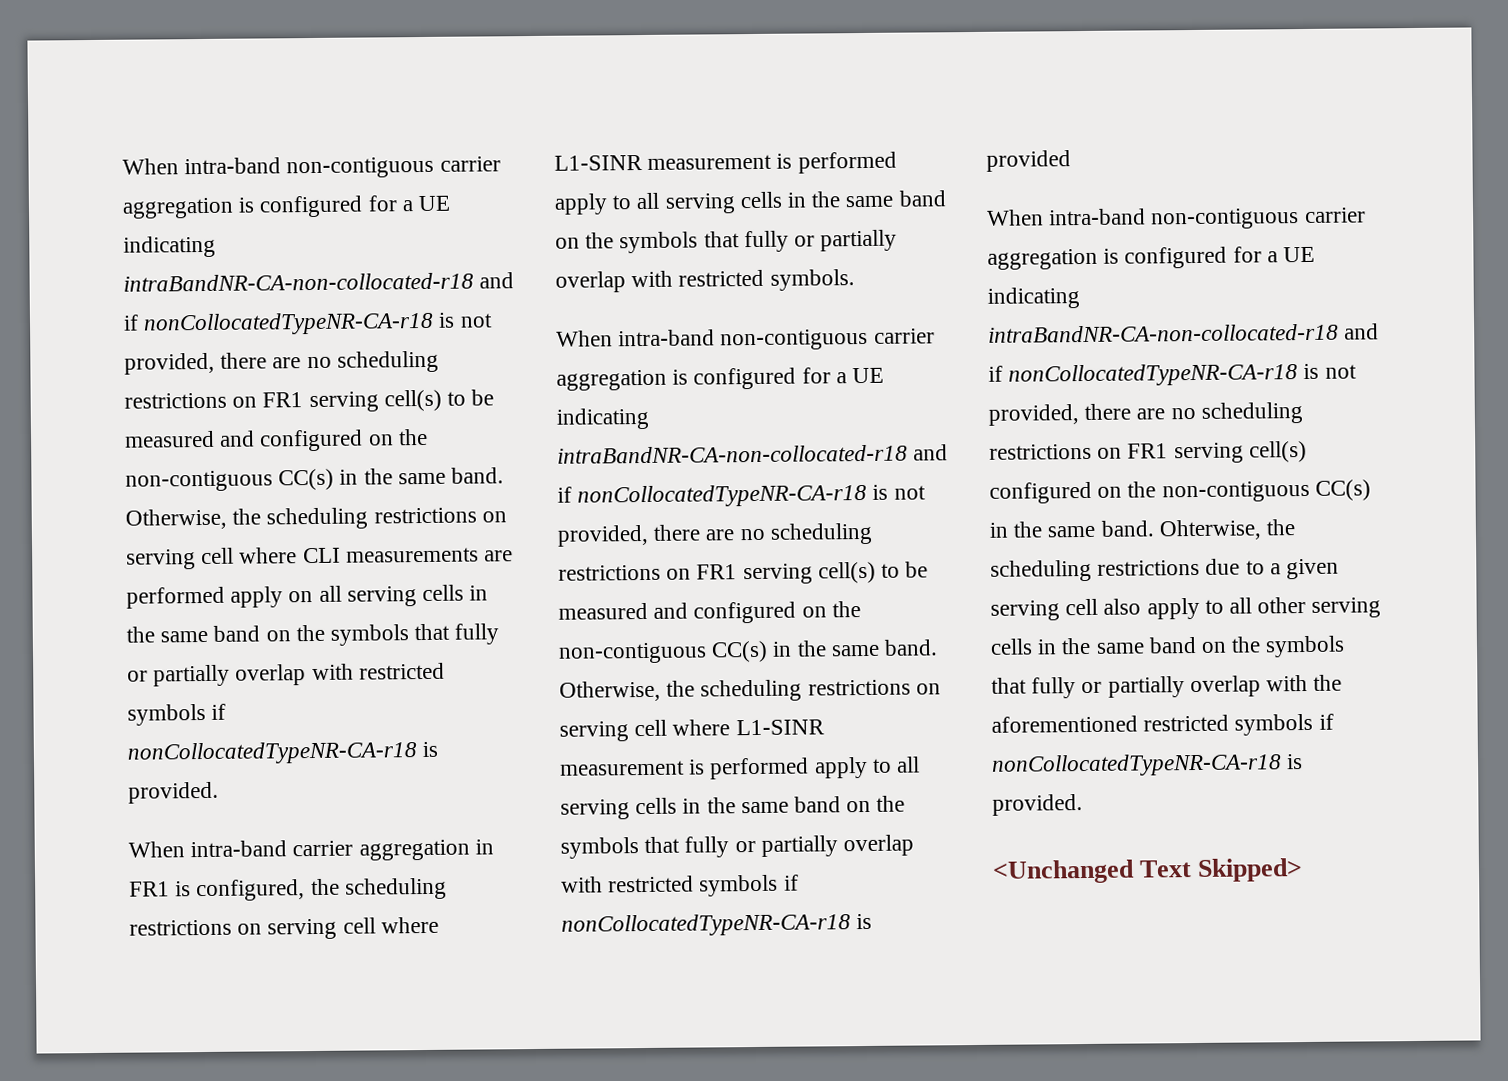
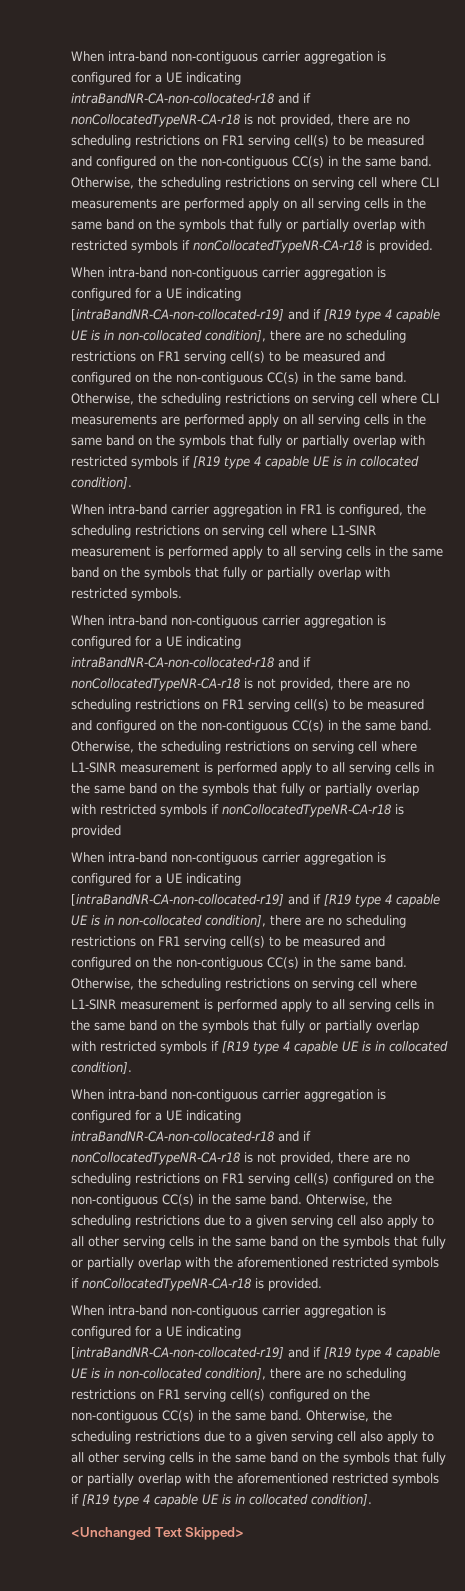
+ When intra-band non-contiguous carrier aggregation is configured for a UE indicating [intraBandNR-CA-non-collocated-r19] and if [R19 type 4 capable UE is in non-collocated condition], there are no scheduling restrictions on FR1 serving cell(s) to be measured and configured on the non-contiguous CC(s) in the same band. Otherwise, the scheduling restrictions on serving cell where CLI measurements are performed apply on all serving cells in the same band on the symbols that fully or partially overlap with restricted symbols if [R19 type 4 capable UE is in collocated condition].
+ When intra-band non-contiguous carrier aggregation is configured for a UE indicating [intraBandNR-CA-non-collocated-r19] and if [R19 type 4 capable UE is in non-collocated condition], there are no scheduling restrictions on FR1 serving cell(s) to be measured and configured on the non-contiguous CC(s) in the same band. Otherwise, the scheduling restrictions on serving cell where L1-SINR measurement is performed apply to all serving cells in the same band on the symbols that fully or partially overlap with restricted symbols if [R19 type 4 capable UE is in collocated condition].
+ When intra-band non-contiguous carrier aggregation is configured for a UE indicating [intraBandNR-CA-non-collocated-r19] and if [R19 type 4 capable UE is in non-collocated condition], there are no scheduling restrictions on FR1 serving cell(s) configured on the non-contiguous CC(s) in the same band. Ohterwise, the scheduling restrictions due to a given serving cell also apply to all other serving cells in the same band on the symbols that fully or partially overlap with the aforementioned restricted symbols if [R19 type 4 capable UE is in collocated condition].

